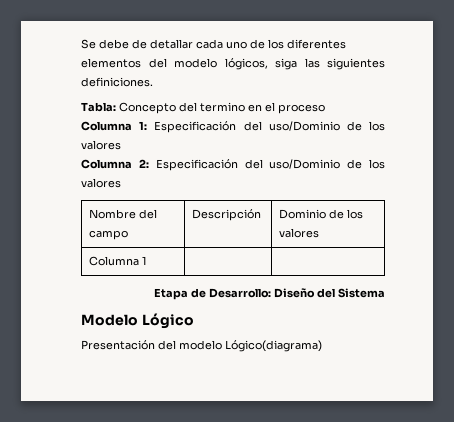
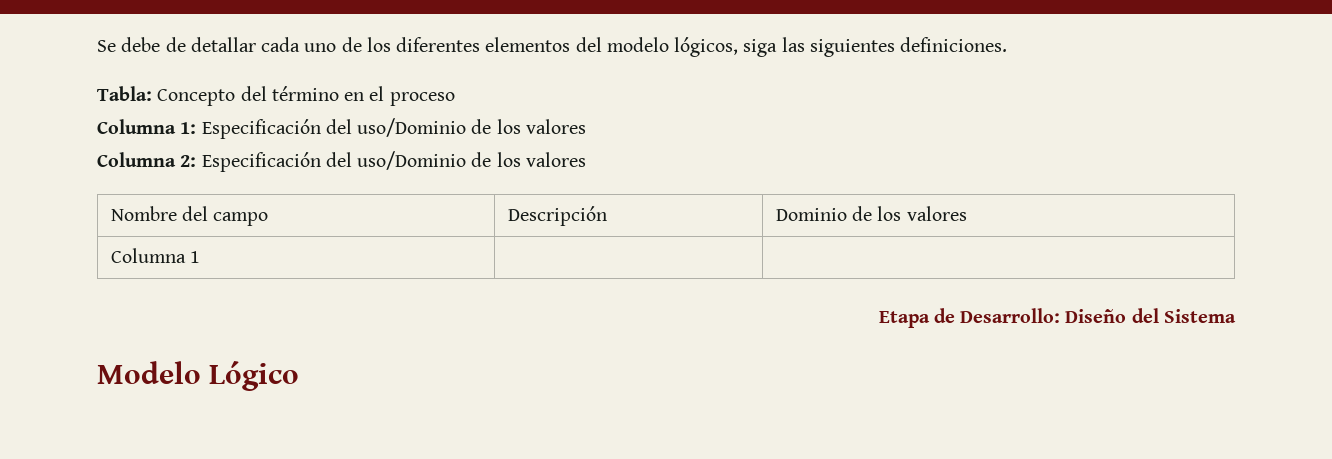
- Tabla: Concepto del termino en el proceso
+ Tabla: Concepto del término en el proceso
- Presentación del modelo Lógico(diagrama)

